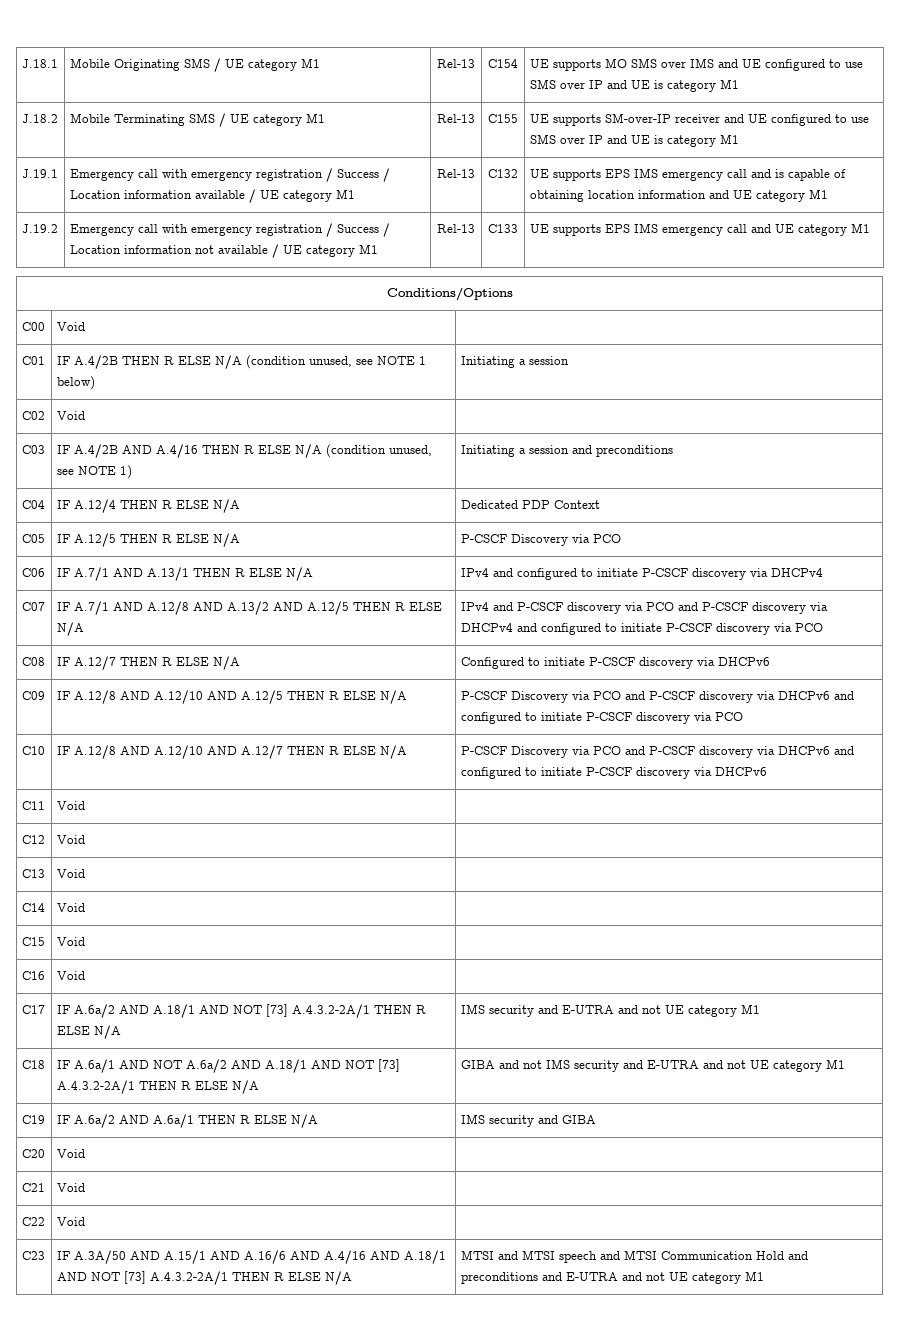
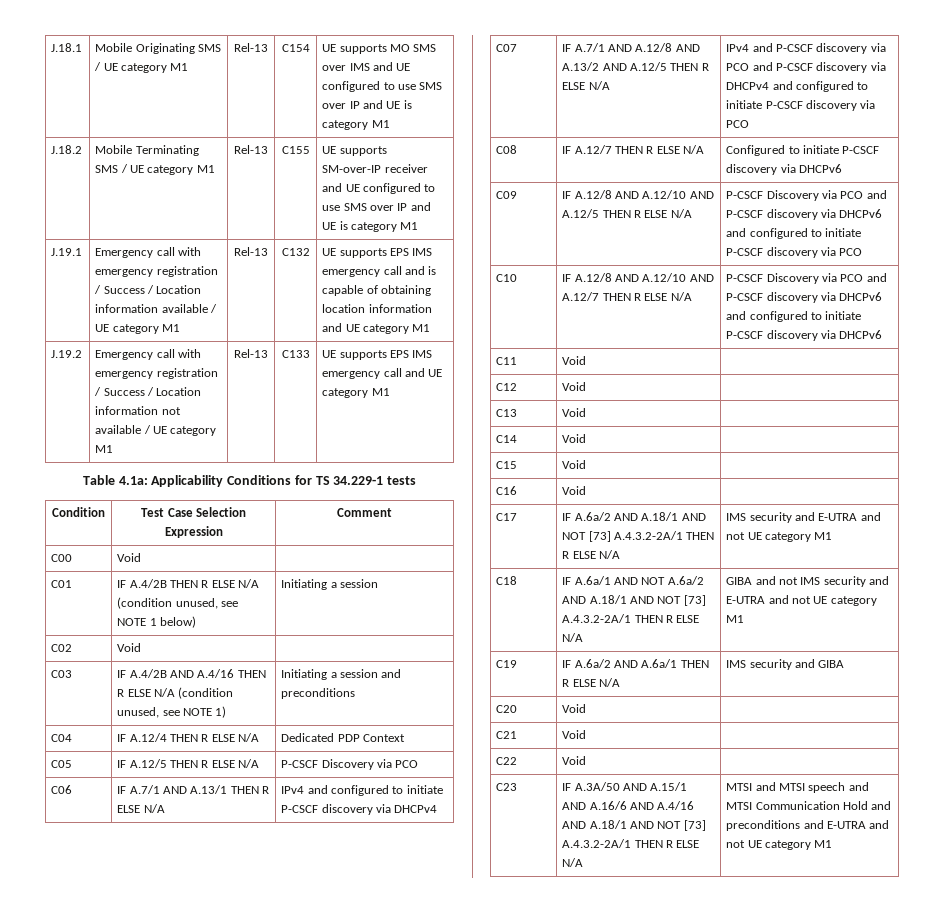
- Conditions/Options
+ Table 4.1a: Applicability Conditions for TS 34.229-1 tests
+ Condition | Test Case Selection Expression | Comment

